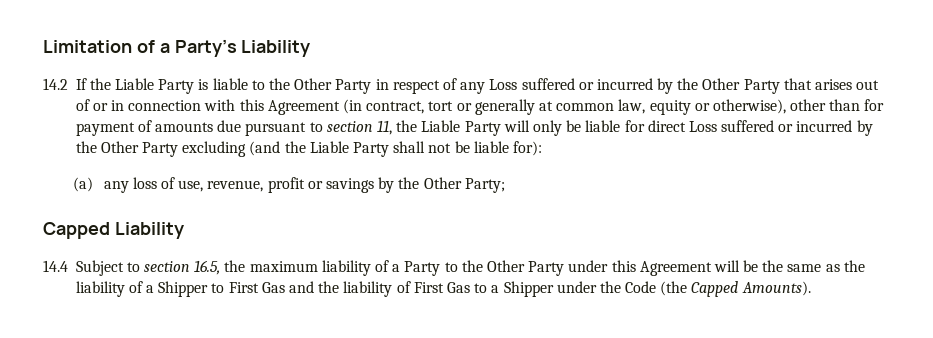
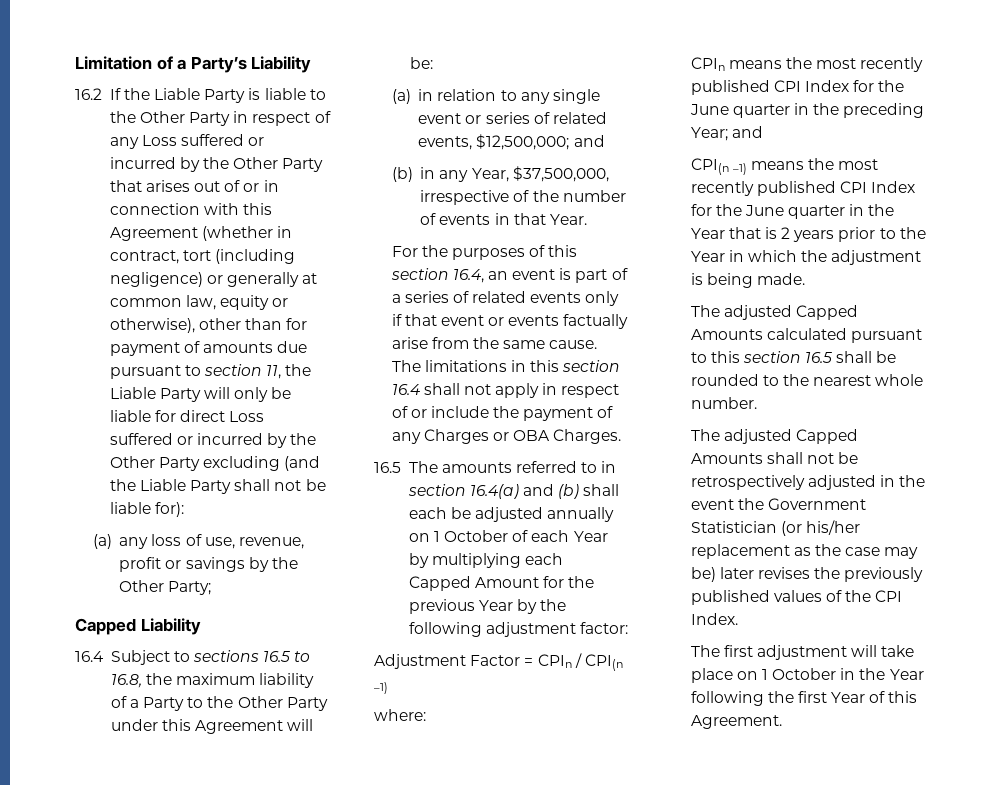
- 14.2 If the Liable Party is liable to the Other Party in respect of any Loss suffered or incurred by the Other Party that arises out of or in connection with this Agreement (in contract, tort or generally at common law, equity or otherwise), other than for payment of amounts due pursuant to section 11, the Liable Party will only be liable for direct Loss suffered or incurred by the Other Party excluding (and the Liable Party shall not be liable for):
+ 16.2 If the Liable Party is liable to the Other Party in respect of any Loss suffered or incurred by the Other Party that arises out of or in connection with this Agreement (whether in contract, tort (including negligence) or generally at common law, equity or otherwise), other than for payment of amounts due pursuant to section 11, the Liable Party will only be liable for direct Loss suffered or incurred by the Other Party excluding (and the Liable Party shall not be liable for):
- 14.4 Subject to section 16.5, the maximum liability of a Party to the Other Party under this Agreement will be the same as the liability of a Shipper to First Gas and the liability of First Gas to a Shipper under the Code (the Capped Amounts).
+ 16.4 Subject to sections 16.5 to 16.8, the maximum liability of a Party to the Other Party under this Agreement will be:
+ (a) in relation to any single event or series of related events, $12,500,000; and
+ (b) in any Year, $37,500,000, irrespective of the number of events in that Year.
+ For the purposes of this section 16.4, an event is part of a series of related events only if that event or events factually arise from the same cause. The limitations in this section 16.4 shall not apply in respect of or include the payment of any Charges or OBA Charges.
+ 16.5 The amounts referred to in section 16.4(a) and (b) shall each be adjusted annually on 1 October of each Year by multiplying each Capped Amount for the previous Year by the following adjustment factor:
+ Adjustment Factor = CPIn / CPI(n –1)
+ where:
+ CPIn means the most recently published CPI Index for the June quarter in the preceding Year; and
+ CPI(n –1) means the most recently published CPI Index for the June quarter in the Year that is 2 years prior to the Year in which the adjustment is being made.
+ The adjusted Capped Amounts calculated pursuant to this section 16.5 shall be rounded to the nearest whole number.
+ The adjusted Capped Amounts shall not be retrospectively adjusted in the event the Government Statistician (or his/her replacement as the case may be) later revises the previously published values of the CPI Index.
+ The first adjustment will take place on 1 October in the Year following the first Year of this Agreement.

